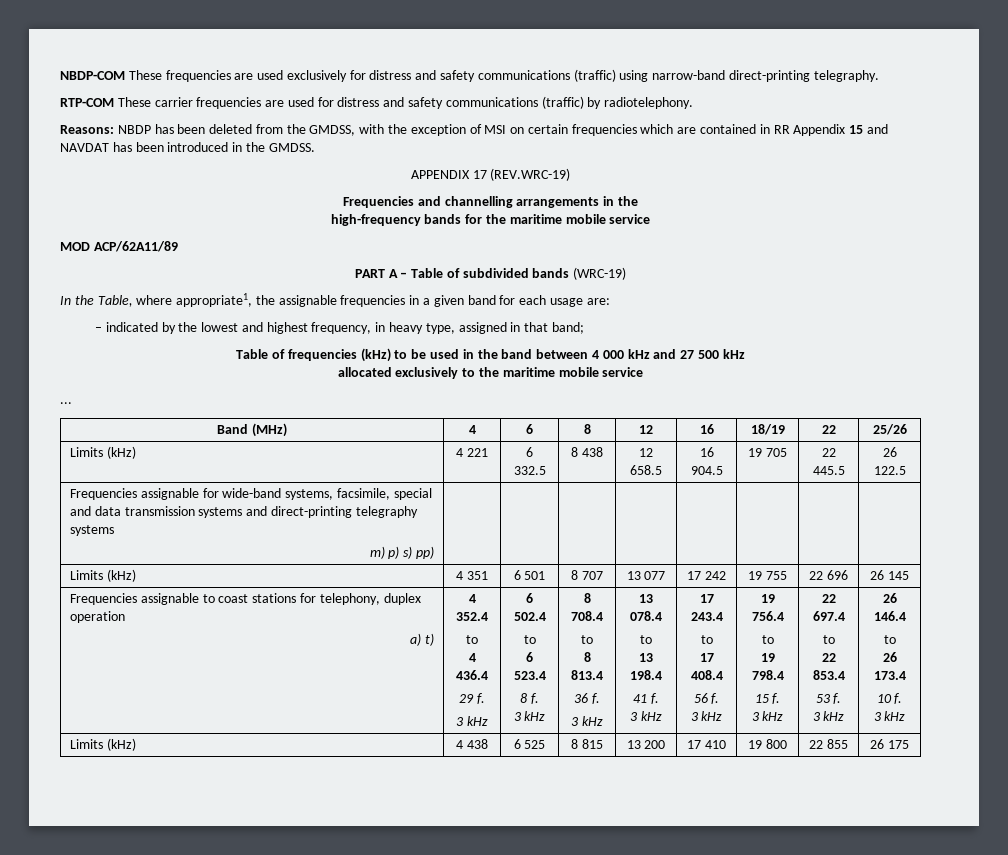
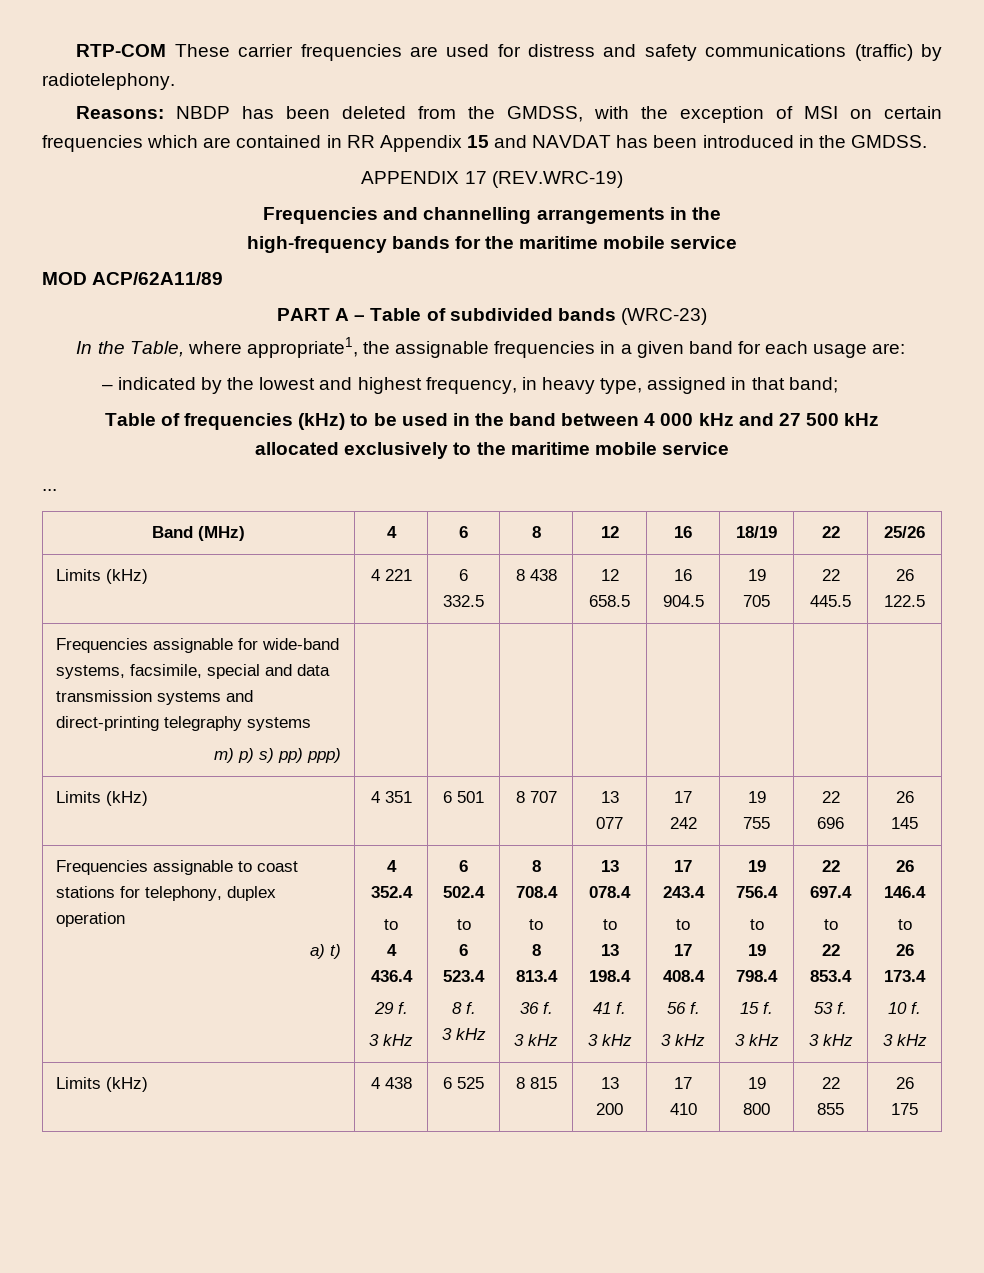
- NBDP-COM These frequencies are used exclusively for distress and safety communications (traffic) using narrow-band direct-printing telegraphy.
- PART A – Table of subdivided bands (WRC-19)
+ PART A – Table of subdivided bands (WRC-23)
  Frequencies assignable for wide-band systems, facsimile, special and data transmission systems and direct-printing telegraphy systems
- m) p) s) pp) | | | | | | | |
+ m) p) s) pp) ppp) | | | | | | | |

